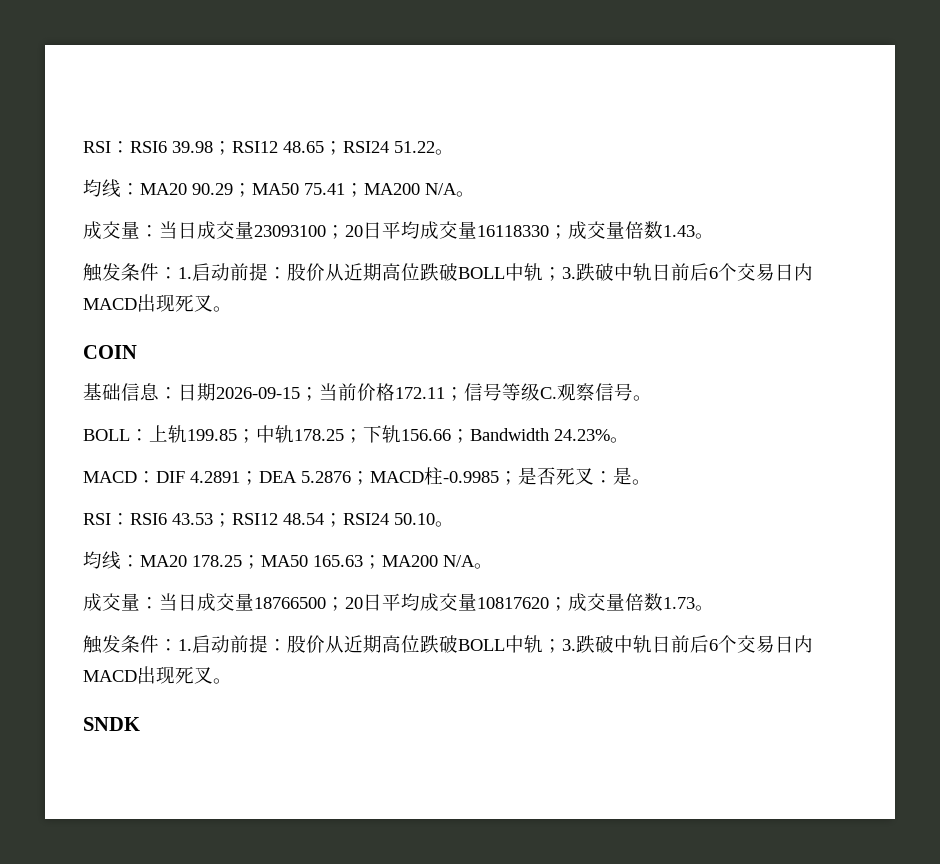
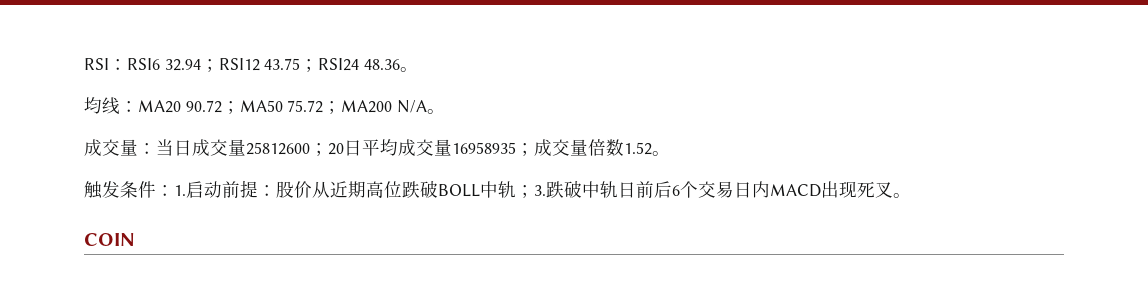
- RSI：RSI6 39.98；RSI12 48.65；RSI24 51.22。
- 均线：MA20 90.29；MA50 75.41；MA200 N/A。
- 成交量：当日成交量23093100；20日平均成交量16118330；成交量倍数1.43。
+ RSI：RSI6 32.94；RSI12 43.75；RSI24 48.36。
+ 均线：MA20 90.72；MA50 75.72；MA200 N/A。
+ 成交量：当日成交量25812600；20日平均成交量16958935；成交量倍数1.52。
- 基础信息：日期2026-09-15；当前价格172.11；信号等级C.观察信号。
- BOLL：上轨199.85；中轨178.25；下轨156.66；Bandwidth 24.23%。
- MACD：DIF 4.2891；DEA 5.2876；MACD柱-0.9985；是否死叉：是。
- RSI：RSI6 43.53；RSI12 48.54；RSI24 50.10。
- 均线：MA20 178.25；MA50 165.63；MA200 N/A。
- 成交量：当日成交量18766500；20日平均成交量10817620；成交量倍数1.73。
- 触发条件：1.启动前提：股价从近期高位跌破BOLL中轨；3.跌破中轨日前后6个交易日内MACD出现死叉。
- SNDK

